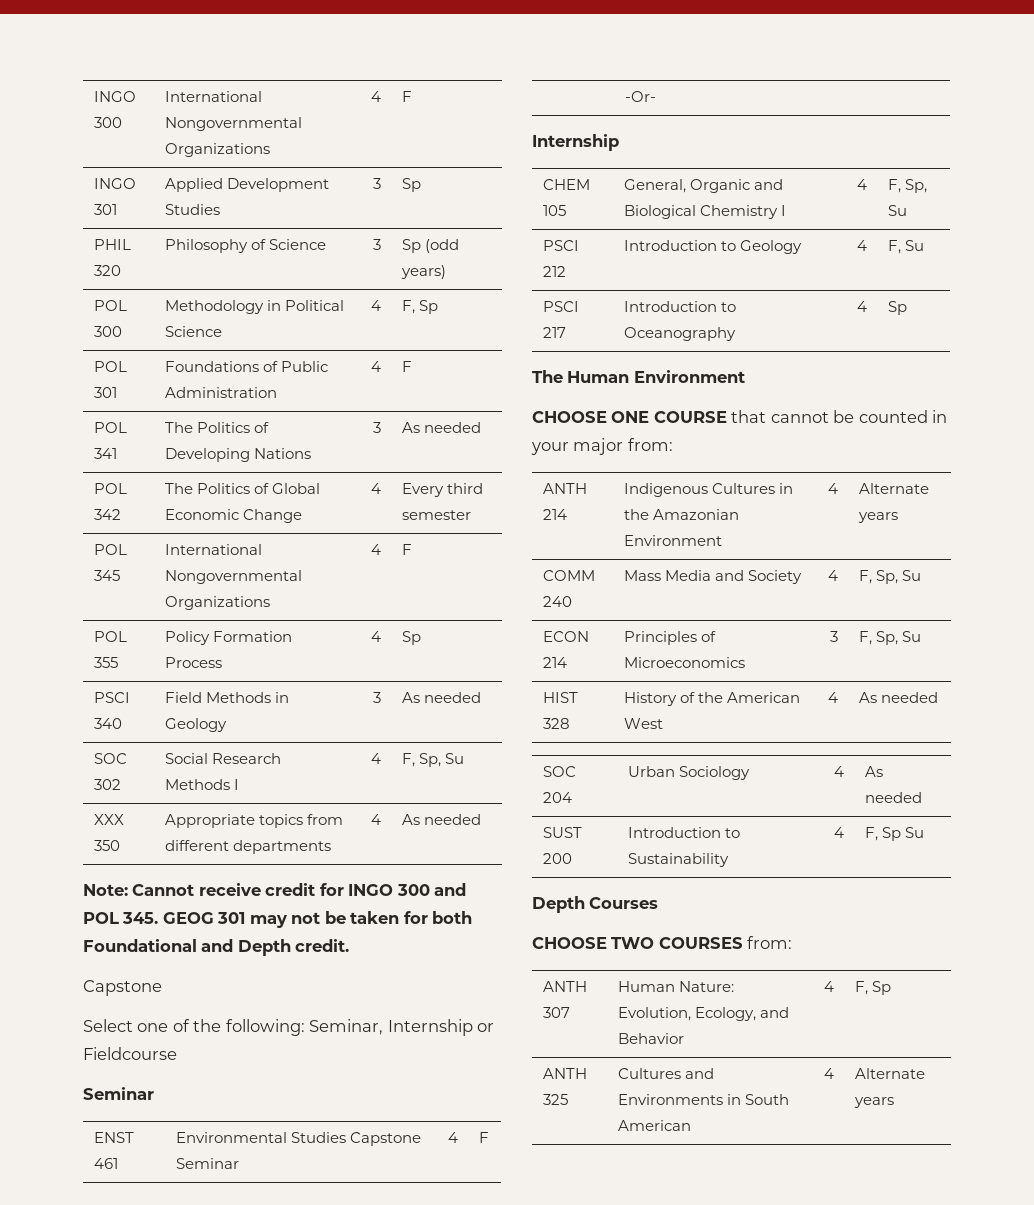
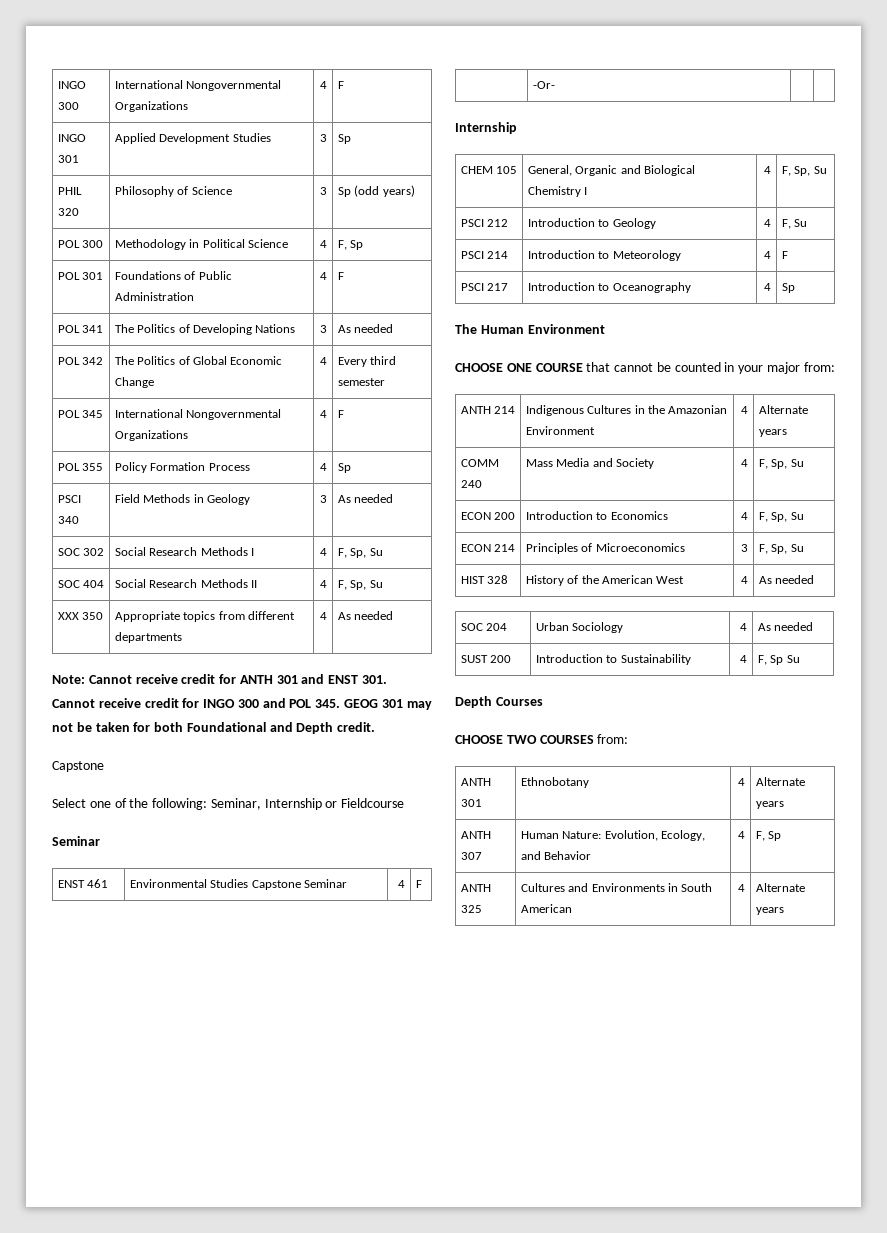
+ SOC 404 | Social Research Methods II | 4 | F, Sp, Su
- Note: Cannot receive credit for INGO 300 and POL 345. GEOG 301 may not be taken for both Foundational and Depth credit.
+ Note: Cannot receive credit for ANTH 301 and ENST 301. Cannot receive credit for INGO 300 and POL 345. GEOG 301 may not be taken for both Foundational and Depth credit.
+ PSCI 214 | Introduction to Meteorology | 4 | F
+ ECON 200 | Introduction to Economics | 4 | F, Sp, Su
+ ANTH 301 | Ethnobotany | 4 | Alternate years

